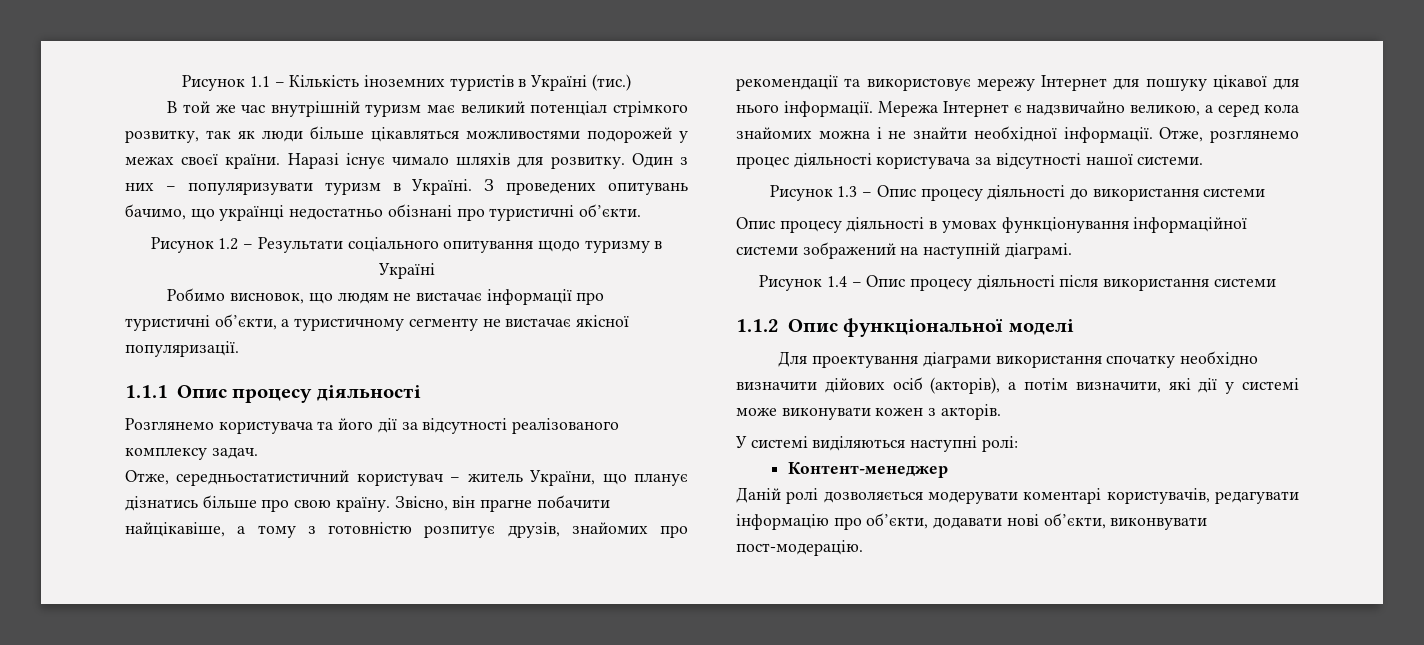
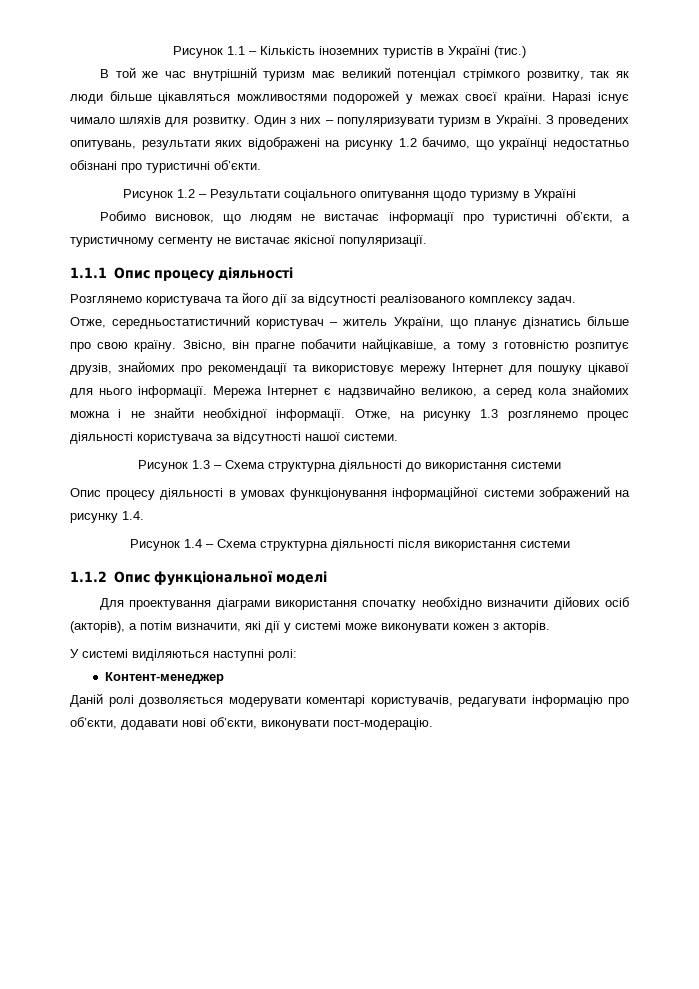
- З проведених опитувань бачимо, що українці недостатньо обізнані про туристичні об’єкти.
+ З проведених опитувань, результати яких відображені на рисунку 1.2 бачимо, що українці недостатньо обізнані про туристичні об’єкти.
- Отже, розглянемо процес діяльності користувача за відсутності нашої системи.
+ Отже, на рисунку 1.3 розглянемо процес діяльності користувача за відсутності нашої системи.
- Рисунок 1.3 – Опис процесу діяльності до використання системи
+ Рисунок 1.3 – Схема структурна діяльності до використання системи
- Опис процесу діяльності в умовах функціонування інформаційної системи зображений на наступній діаграмі.
+ Опис процесу діяльності в умовах функціонування інформаційної системи зображений на рисунку 1.4.
- Рисунок 1.4 – Опис процесу діяльності після використання системи
+ Рисунок 1.4 – Схема структурна діяльності після використання системи
- Даній ролі дозволяється модерувати коментарі користувачів, редагувати інформацію про об’єкти, додавати нові об’єкти, виконвувати пост-модерацію.
+ Даній ролі дозволяється модерувати коментарі користувачів, редагувати інформацію про об’єкти, додавати нові об’єкти, виконувати пост-модерацію.

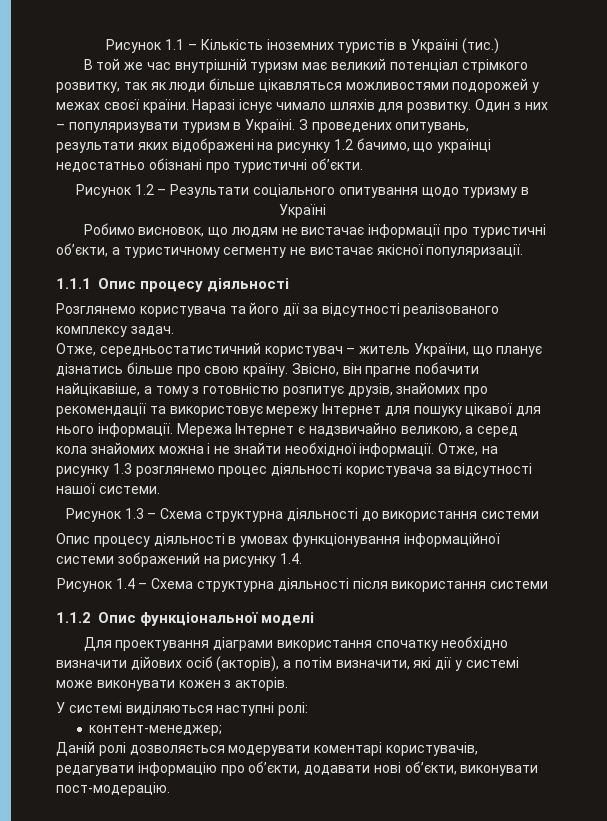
- Контент-менеджер
+ контент-менеджер;

